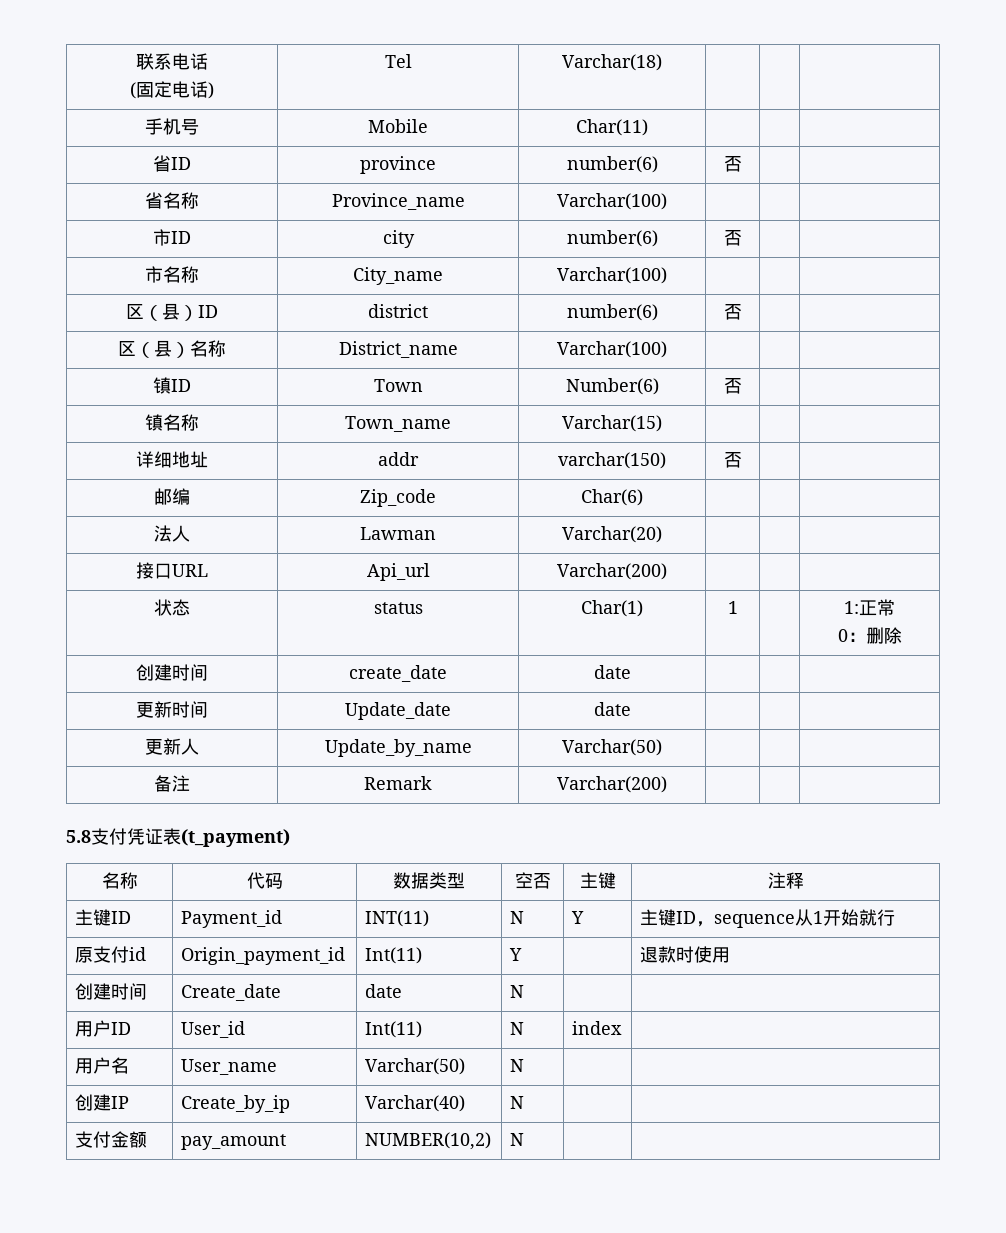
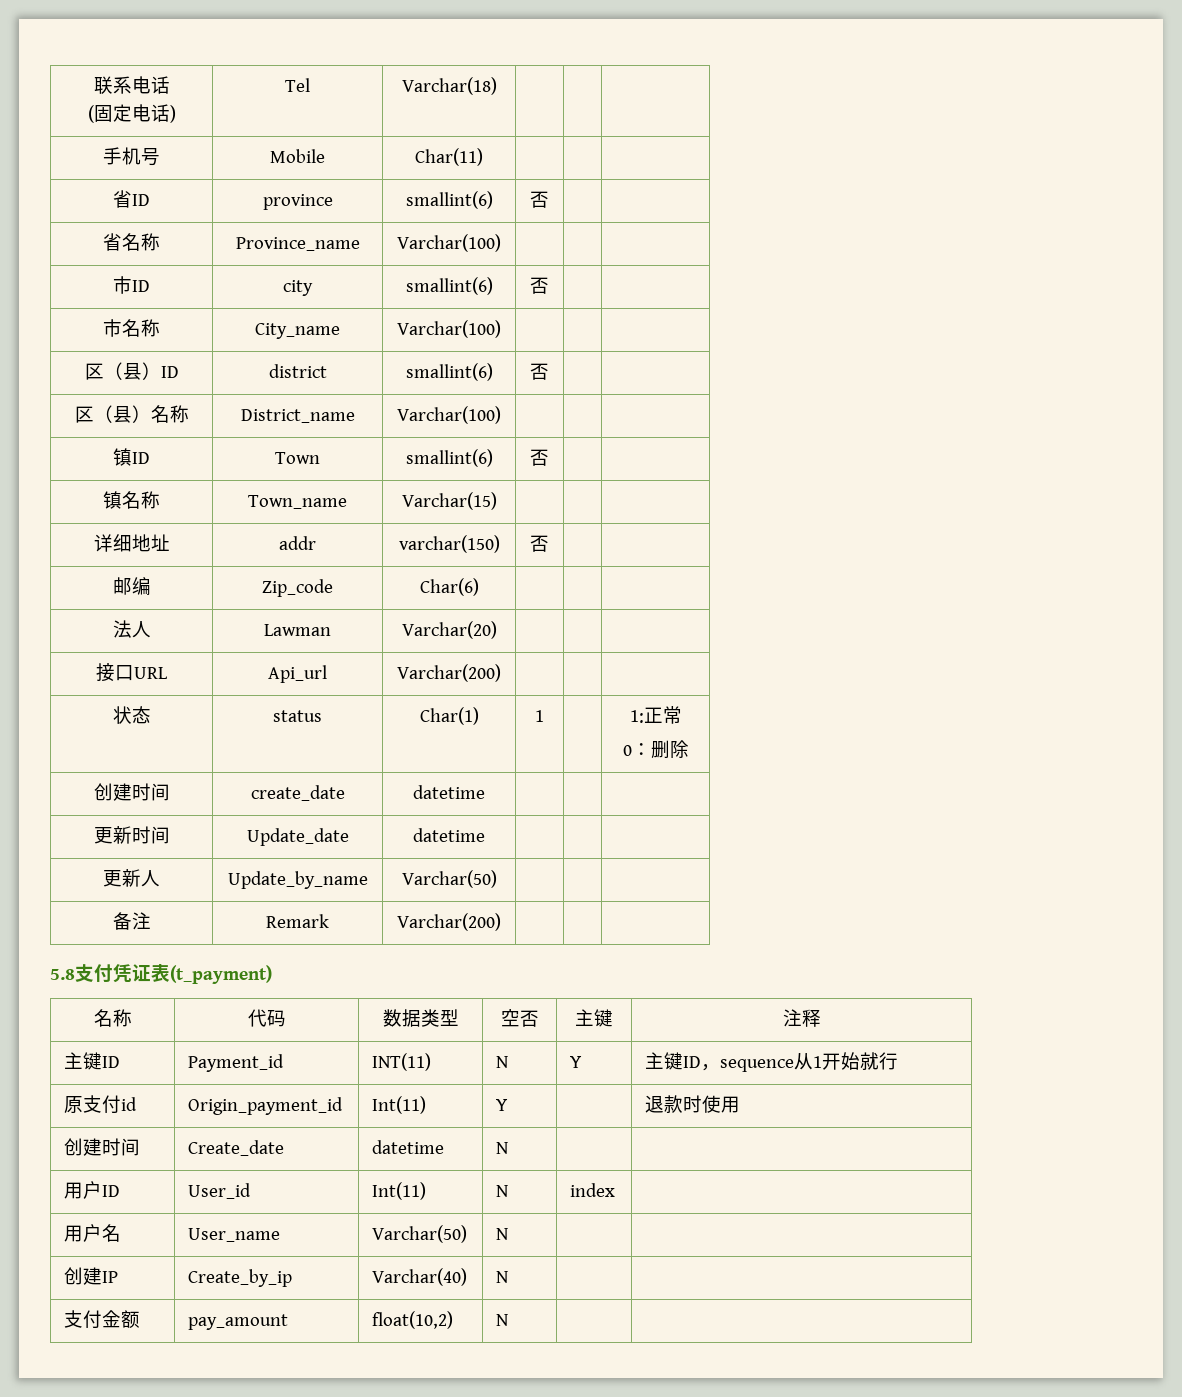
- 省ID | province | number(6) | 否 | |
+ 省ID | province | smallint(6) | 否 | |
- 市ID | city | number(6) | 否 | |
+ 市ID | city | smallint(6) | 否 | |
- 区（县）ID | district | number(6) | 否 | |
+ 区（县）ID | district | smallint(6) | 否 | |
- 镇ID | Town | Number(6) | 否 | |
+ 镇ID | Town | smallint(6) | 否 | |
- 创建时间 | create_date | date | | |
+ 创建时间 | create_date | datetime | | |
- 更新时间 | Update_date | date | | |
+ 更新时间 | Update_date | datetime | | |
- 创建时间 | Create_date | date | N | |
+ 创建时间 | Create_date | datetime | N | |
- 支付金额 | pay_amount | NUMBER(10,2) | N | |
+ 支付金额 | pay_amount | float(10,2) | N | |

